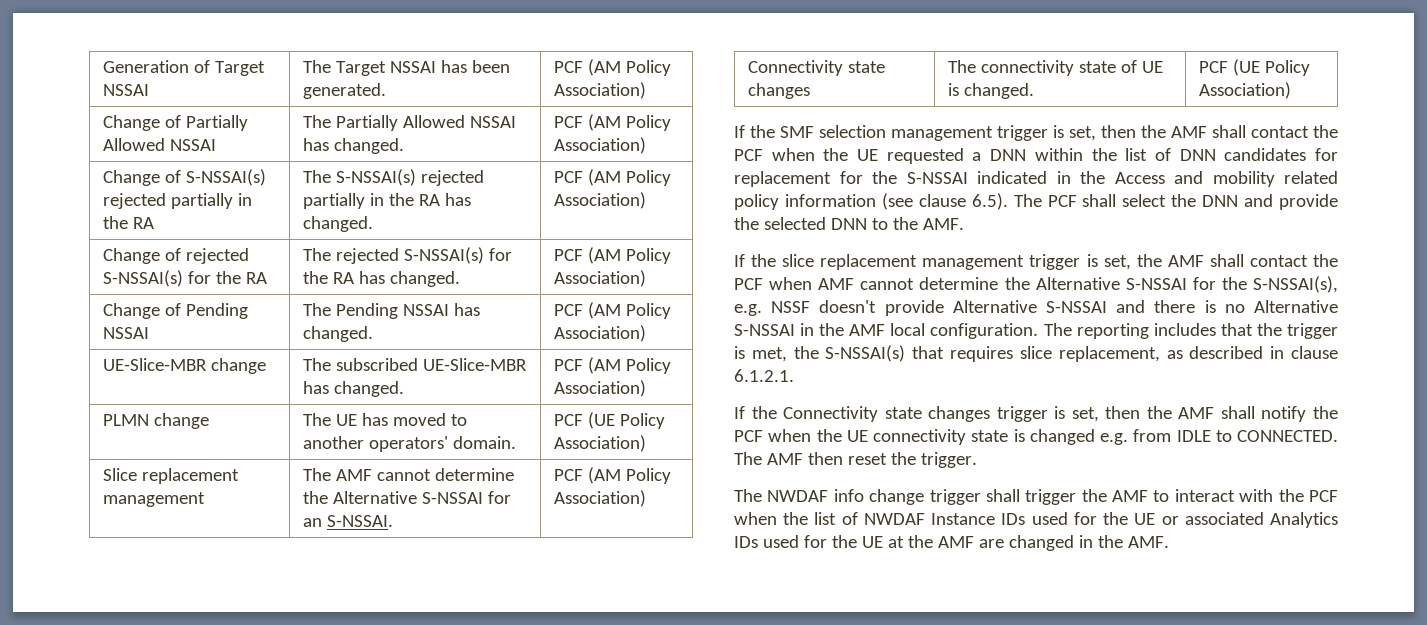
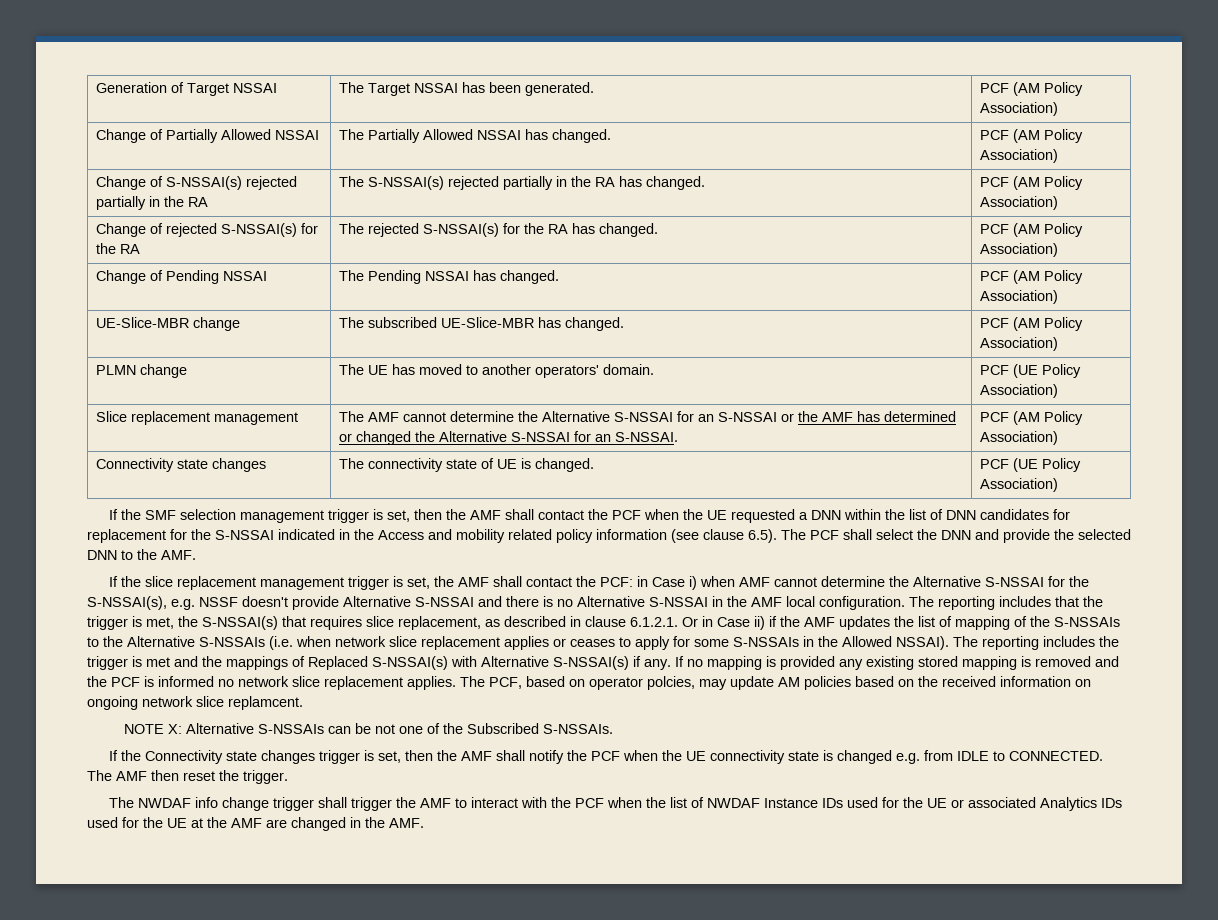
- Slice replacement management | The AMF cannot determine the Alternative S-NSSAI for an S-NSSAI. | PCF (AM Policy Association)
+ Slice replacement management | The AMF cannot determine the Alternative S-NSSAI for an S-NSSAI or the AMF has determined or changed the Alternative S-NSSAI for an S-NSSAI. | PCF (AM Policy Association)
- If the slice replacement management trigger is set, the AMF shall contact the PCF when AMF cannot determine the Alternative S-NSSAI for the S-NSSAI(s), e.g. NSSF doesn't provide Alternative S-NSSAI and there is no Alternative S-NSSAI in the AMF local configuration.
+ If the slice replacement management trigger is set, the AMF shall contact the PCF: in Case i) when AMF cannot determine the Alternative S-NSSAI for the S-NSSAI(s), e.g. NSSF doesn't provide Alternative S-NSSAI and there is no Alternative S-NSSAI in the AMF local configuration.
- The reporting includes that the trigger is met, the S-NSSAI(s) that requires slice replacement, as described in clause 6.1.2.1.
+ The reporting includes that the trigger is met, the S-NSSAI(s) that requires slice replacement, as described in clause 6.1.2.1. Or in Case ii) if the AMF updates the list of mapping of the S-NSSAIs to the Alternative S-NSSAIs (i.e. when network slice replacement applies or ceases to apply for some S-NSSAIs in the Allowed NSSAI). The reporting includes the trigger is met and the mappings of Replaced S-NSSAI(s) with Alternative S-NSSAI(s) if any. If no mapping is provided any existing stored mapping is removed and the PCF is informed no network slice replacement applies. The PCF, based on operator polcies, may update AM policies based on the received information on ongoing network slice replamcent.
+ NOTE X: Alternative S-NSSAIs can be not one of the Subscribed S-NSSAIs.

